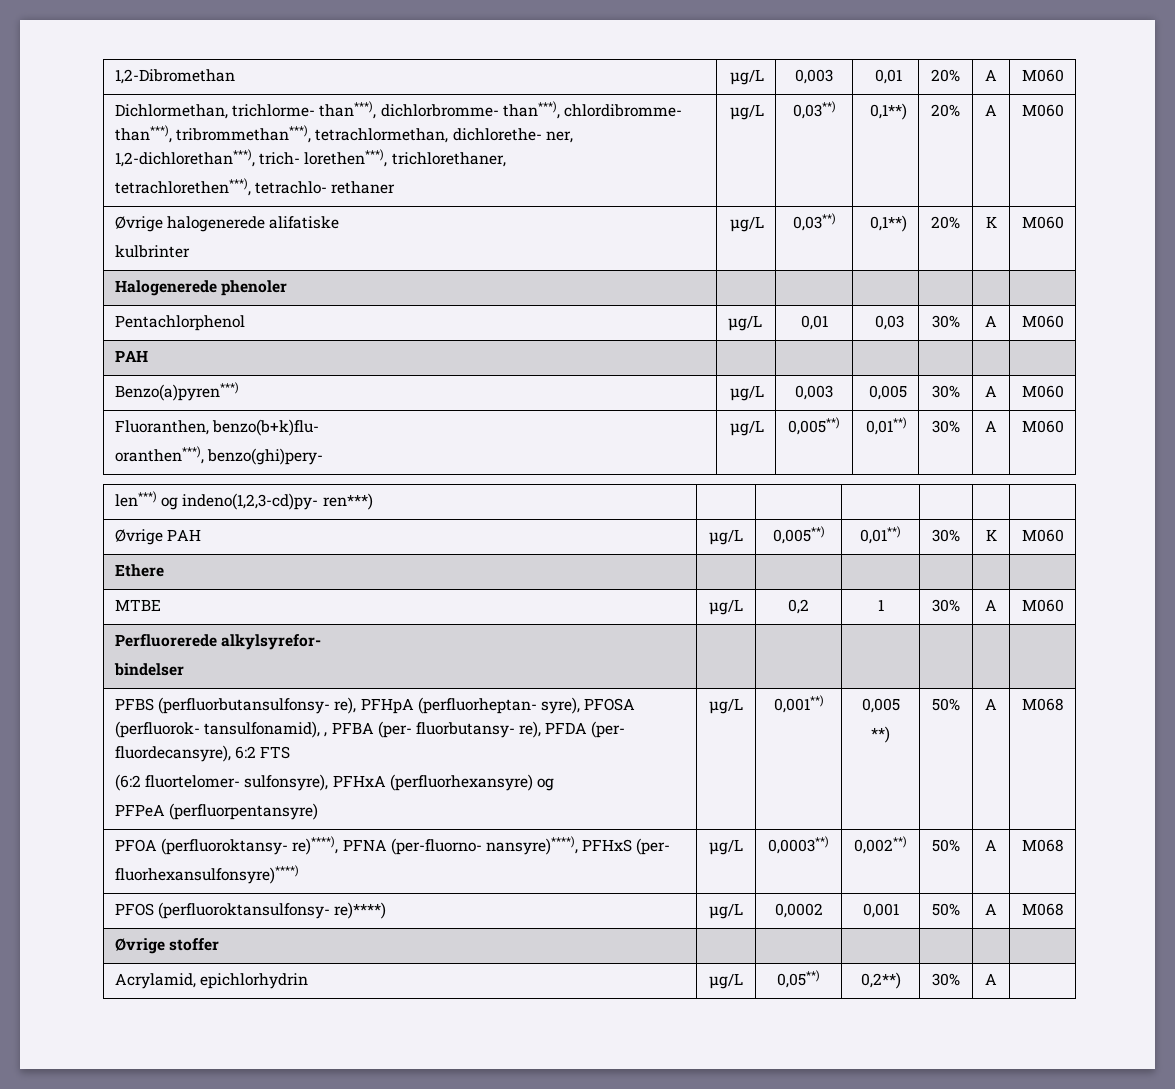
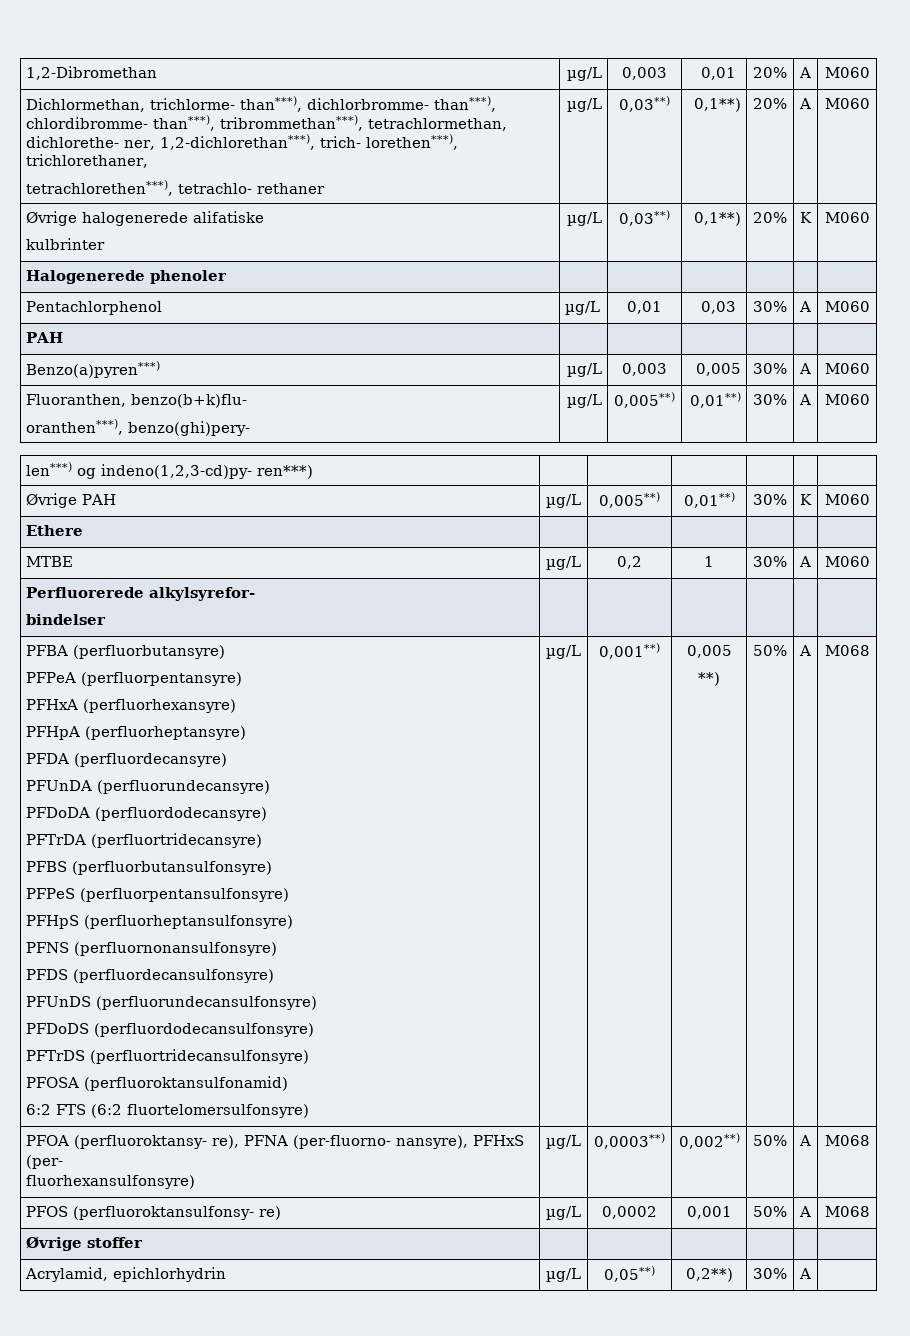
- PFBS (perfluorbutansulfonsy- re), PFHpA (perfluorheptan- syre), PFOSA (perfluorok- tansulfonamid), , PFBA (per- fluorbutansy- re), PFDA (per- fluordecansyre), 6:2 FTS
- (6:2 fluortelomer- sulfonsyre), PFHxA (perfluorhexansyre) og
+ PFBA (perfluorbutansyre)
  PFPeA (perfluorpentansyre)
+ PFHxA (perfluorhexansyre)
+ PFHpA (perfluorheptansyre)
+ PFDA (perfluordecansyre)
+ PFUnDA (perfluorundecansyre)
+ PFDoDA (perfluordodecansyre)
+ PFTrDA (perfluortridecansyre)
+ PFBS (perfluorbutansulfonsyre)
+ PFPeS (perfluorpentansulfonsyre)
+ PFHpS (perfluorheptansulfonsyre)
+ PFNS (perfluornonansulfonsyre)
+ PFDS (perfluordecansulfonsyre)
+ PFUnDS (perfluorundecansulfonsyre)
+ PFDoDS (perfluordodecansulfonsyre)
+ PFTrDS (perfluortridecansulfonsyre)
+ PFOSA (perfluoroktansulfonamid)
+ 6:2 FTS (6:2 fluortelomersulfonsyre)
- PFOA (perfluoroktansy- re)****), PFNA (per-fluorno- nansyre)****), PFHxS (per-
- fluorhexansulfonsyre)****) | µg/L | 0,0003**) | 0,002**) | 50% | A | M068
+ PFOA (perfluoroktansy- re), PFNA (per-fluorno- nansyre), PFHxS (per-
+ fluorhexansulfonsyre) | µg/L | 0,0003**) | 0,002**) | 50% | A | M068
- PFOS (perfluoroktansulfonsy- re)****) | µg/L | 0,0002 | 0,001 | 50% | A | M068
+ PFOS (perfluoroktansulfonsy- re) | µg/L | 0,0002 | 0,001 | 50% | A | M068

